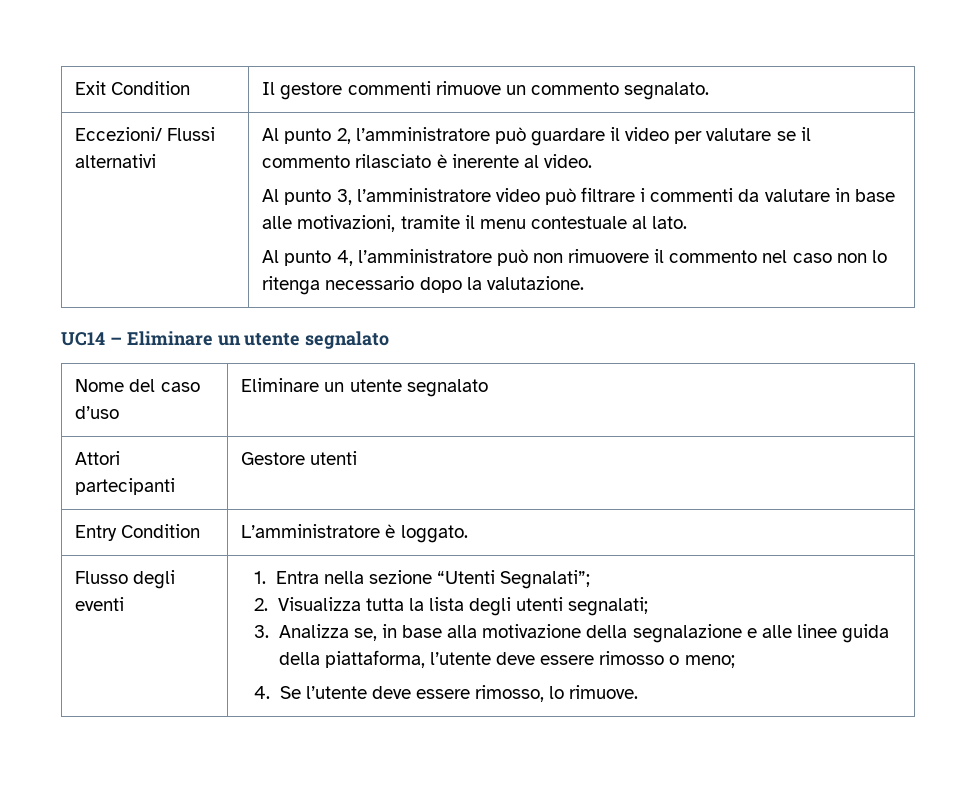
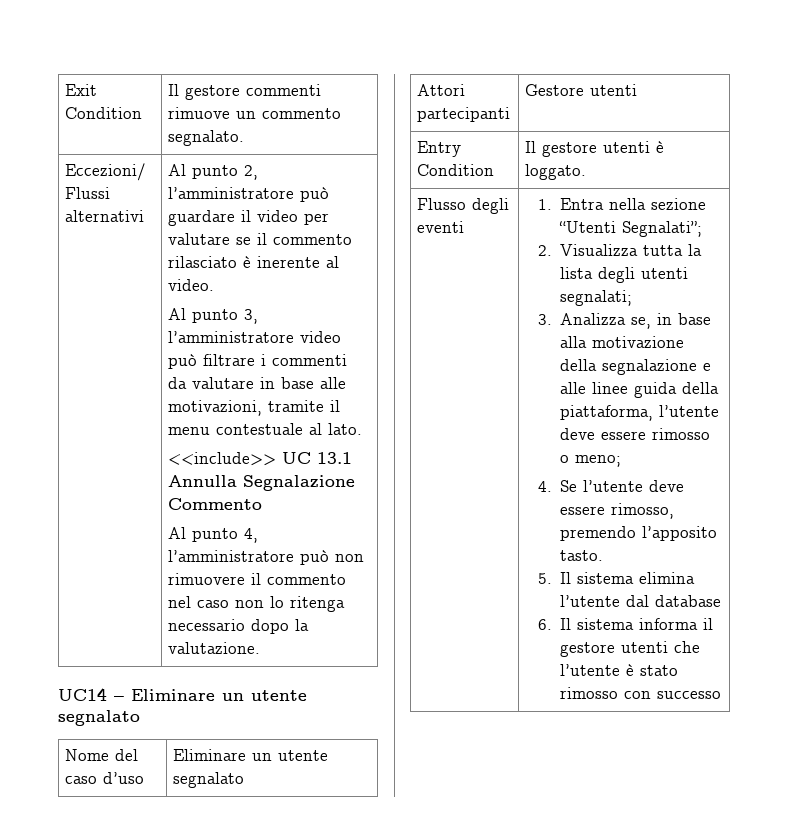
+ <<include>> UC 13.1 Annulla Segnalazione Commento
- Entry Condition | L’amministratore è loggato.
+ Entry Condition | Il gestore utenti è loggato.
- 4. Se l’utente deve essere rimosso, lo rimuove.
+ 4. Se l’utente deve essere rimosso, premendo l’apposito tasto.
+ 5. Il sistema elimina l’utente dal database
+ 6. Il sistema informa il gestore utenti che l’utente è stato rimosso con successo

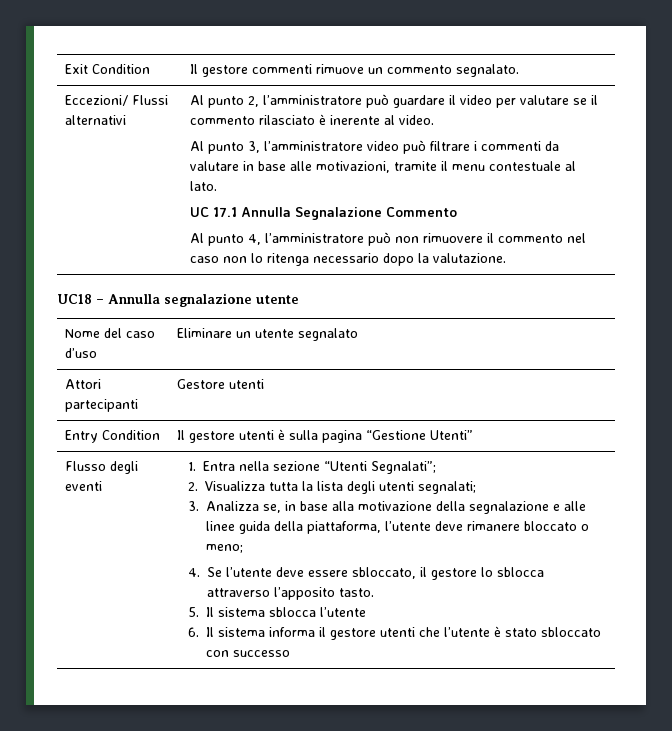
- <<include>> UC 13.1 Annulla Segnalazione Commento
+ UC 17.1 Annulla Segnalazione Commento
- UC14 – Eliminare un utente segnalato
+ UC18 – Annulla segnalazione utente
- Entry Condition | Il gestore utenti è loggato.
+ Entry Condition | Il gestore utenti è sulla pagina “Gestione Utenti”
- 3. Analizza se, in base alla motivazione della segnalazione e alle linee guida della piattaforma, l’utente deve essere rimosso o meno;
+ 3. Analizza se, in base alla motivazione della segnalazione e alle linee guida della piattaforma, l’utente deve rimanere bloccato o meno;
- 4. Se l’utente deve essere rimosso, premendo l’apposito tasto.
+ 4. Se l’utente deve essere sbloccato, il gestore lo sblocca attraverso l’apposito tasto.
- 5. Il sistema elimina l’utente dal database
+ 5. Il sistema sblocca l’utente
- 6. Il sistema informa il gestore utenti che l’utente è stato rimosso con successo
+ 6. Il sistema informa il gestore utenti che l’utente è stato sbloccato con successo

